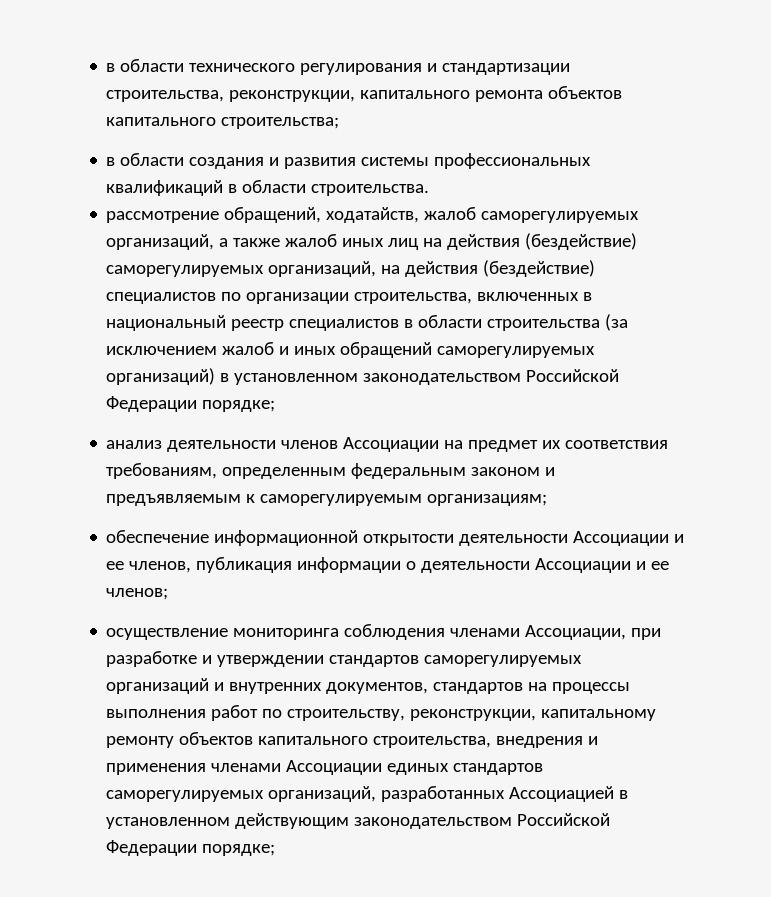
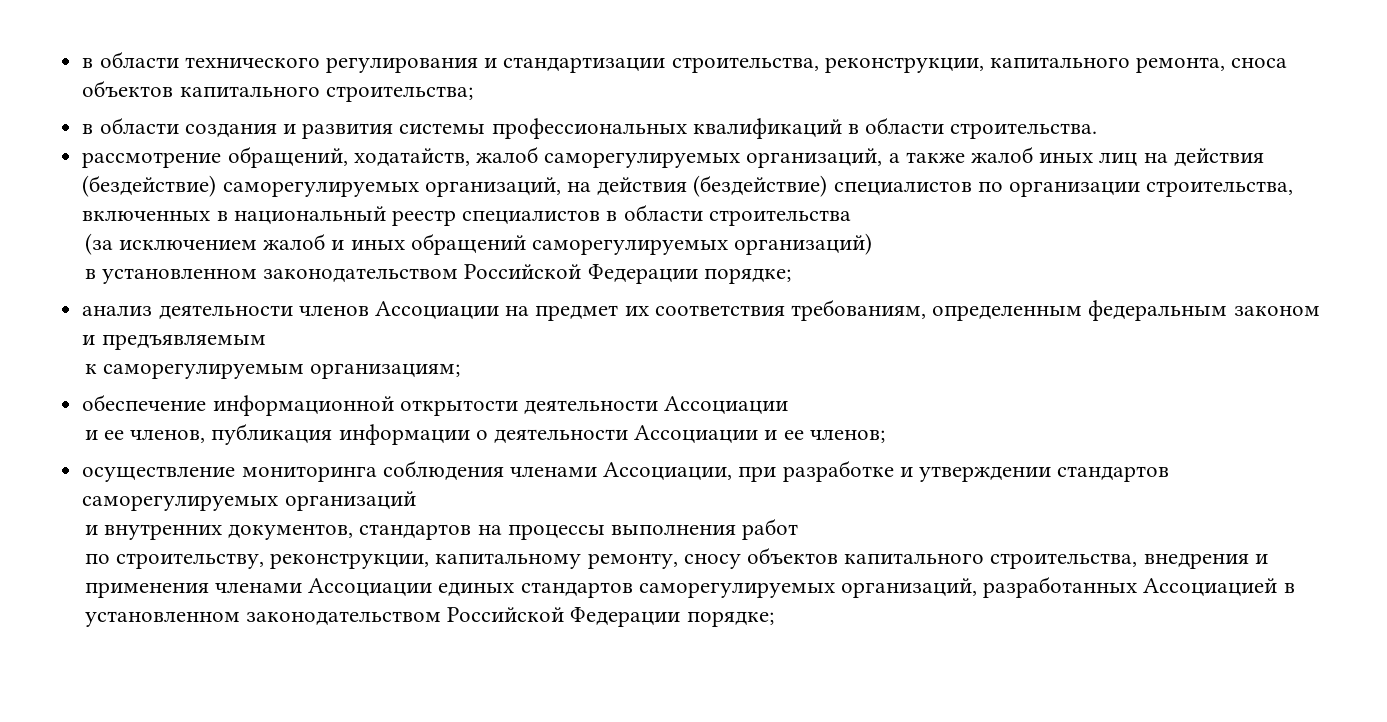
- в области технического регулирования и стандартизации строительства, реконструкции, капитального ремонта объектов капитального строительства;
+ в области технического регулирования и стандартизации строительства, реконструкции, капитального ремонта, сноса объектов капитального строительства;
- рассмотрение обращений, ходатайств, жалоб саморегулируемых организаций, а также жалоб иных лиц на действия (бездействие) саморегулируемых организаций, на действия (бездействие) специалистов по организации строительства, включенных в национальный реестр специалистов в области строительства (за исключением жалоб и иных обращений саморегулируемых организаций) в установленном законодательством Российской Федерации порядке;
+ рассмотрение обращений, ходатайств, жалоб саморегулируемых организаций, а также жалоб иных лиц на действия (бездействие) саморегулируемых организаций, на действия (бездействие) специалистов по организации строительства, включенных в национальный реестр специалистов в области строительства
+ (за исключением жалоб и иных обращений саморегулируемых организаций)
+ в установленном законодательством Российской Федерации порядке;
- анализ деятельности членов Ассоциации на предмет их соответствия требованиям, определенным федеральным законом и предъявляемым к саморегулируемым организациям;
+ анализ деятельности членов Ассоциации на предмет их соответствия требованиям, определенным федеральным законом и предъявляемым
+ к саморегулируемым организациям;
- обеспечение информационной открытости деятельности Ассоциации и ее членов, публикация информации о деятельности Ассоциации и ее членов;
+ обеспечение информационной открытости деятельности Ассоциации
+ и ее членов, публикация информации о деятельности Ассоциации и ее членов;
- осуществление мониторинга соблюдения членами Ассоциации, при разработке и утверждении стандартов саморегулируемых организаций и внутренних документов, стандартов на процессы выполнения работ по строительству, реконструкции, капитальному ремонту объектов капитального строительства, внедрения и применения членами Ассоциации единых стандартов саморегулируемых организаций, разработанных Ассоциацией в установленном действующим законодательством Российской Федерации порядке;
+ осуществление мониторинга соблюдения членами Ассоциации, при разработке и утверждении стандартов саморегулируемых организаций
+ и внутренних документов, стандартов на процессы выполнения работ
+ по строительству, реконструкции, капитальному ремонту, сносу объектов капитального строительства, внедрения и применения членами Ассоциации единых стандартов саморегулируемых организаций, разработанных Ассоциацией в установленном законодательством Российской Федерации порядке;

